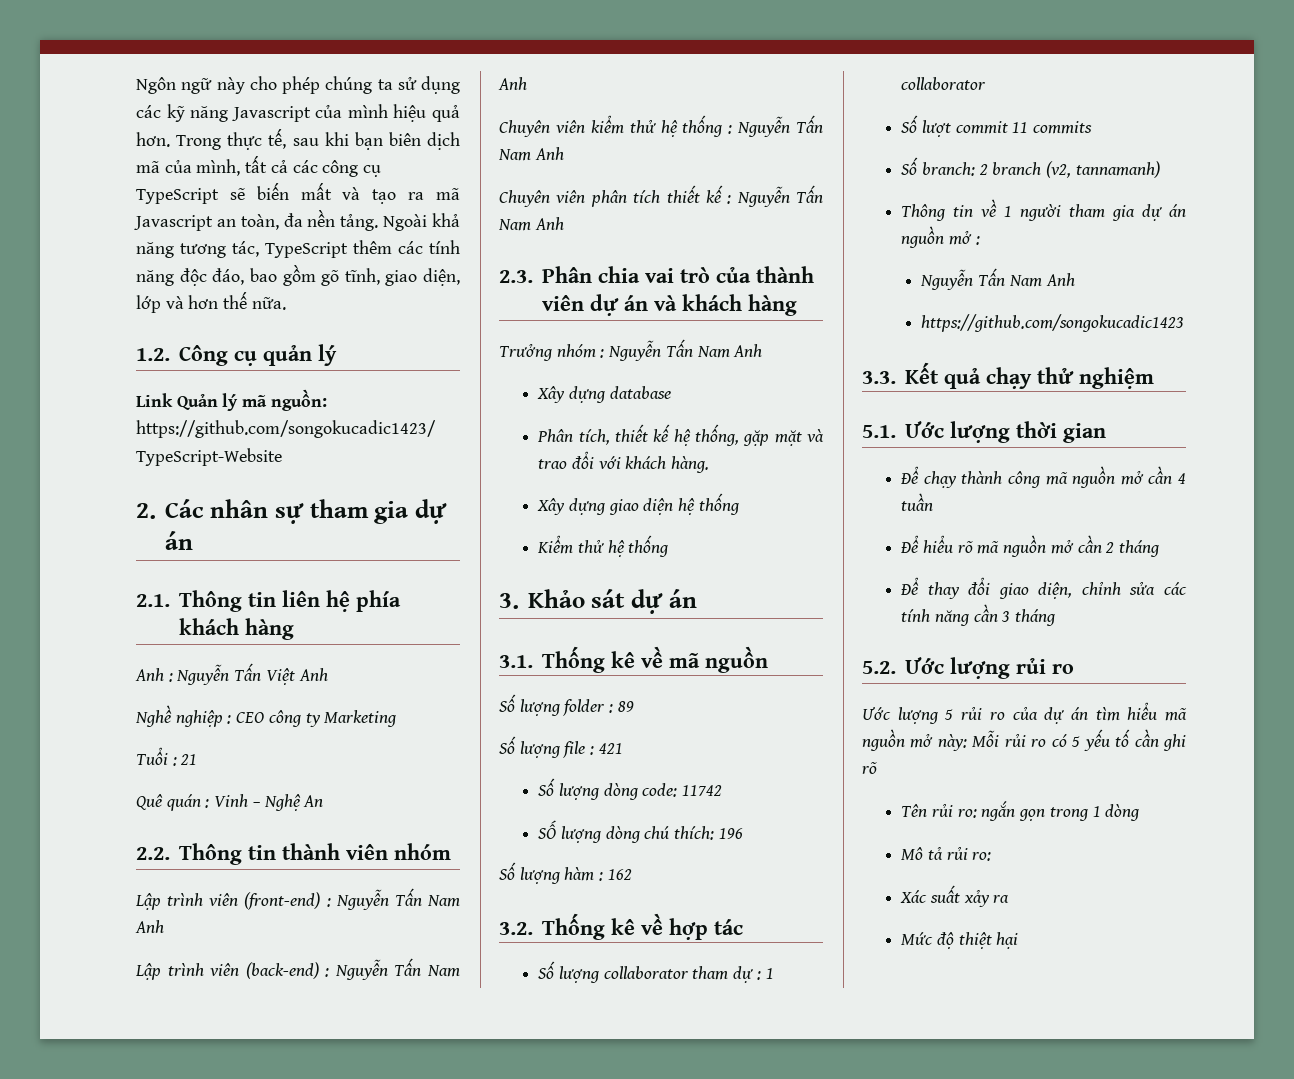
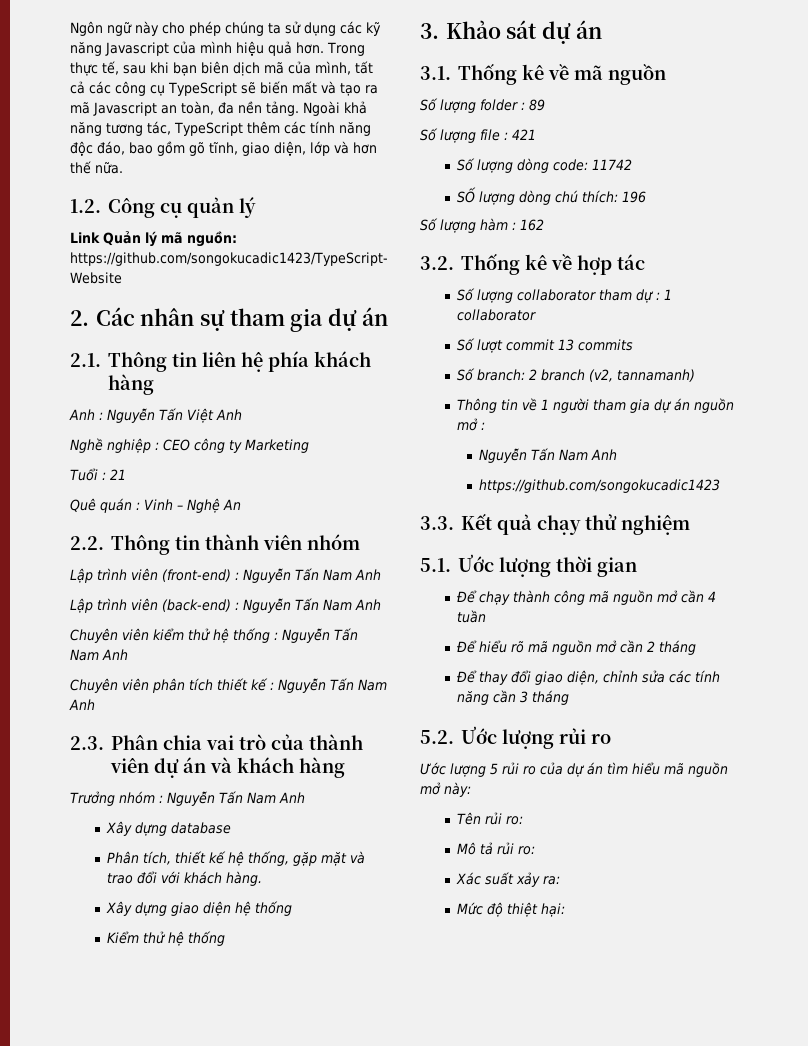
- Số lượt commit 11 commits
+ Số lượt commit 13 commits
- Ước lượng 5 rủi ro của dự án tìm hiểu mã nguồn mở này: Mỗi rủi ro có 5 yếu tố cần ghi rõ
- Tên rủi ro: ngắn gọn trong 1 dòng
+ Ước lượng 5 rủi ro của dự án tìm hiểu mã nguồn mở này:
+ Tên rủi ro:
- Xác suất xảy ra
+ Xác suất xảy ra:
- Mức độ thiệt hại
+ Mức độ thiệt hại:

